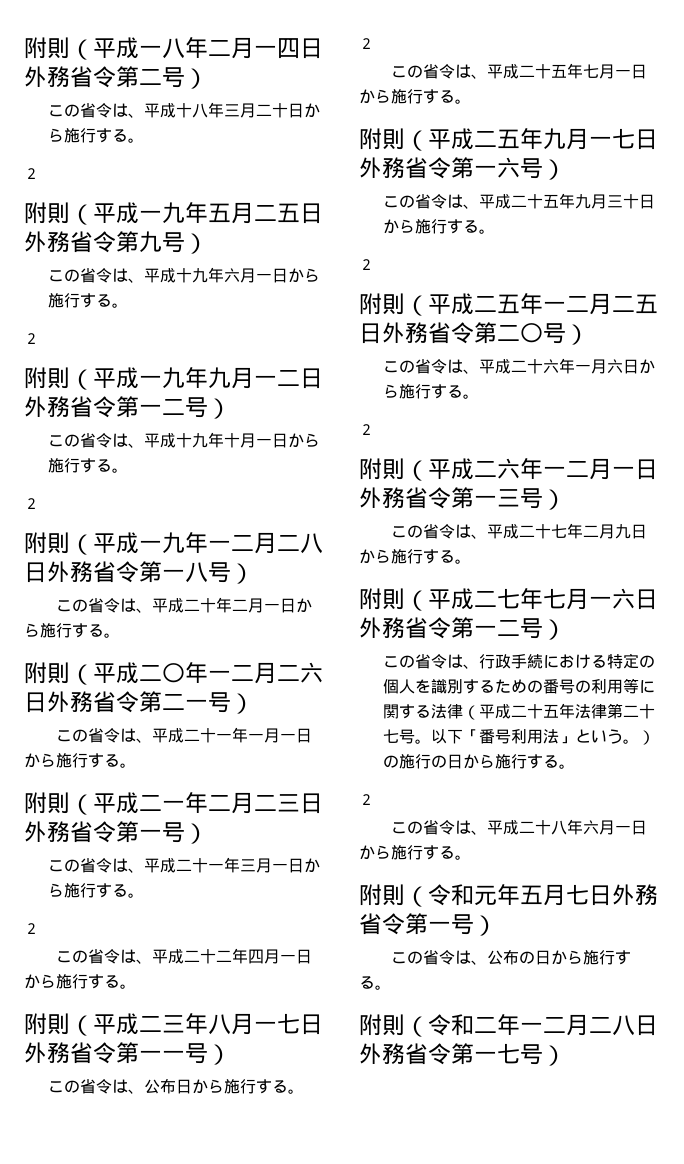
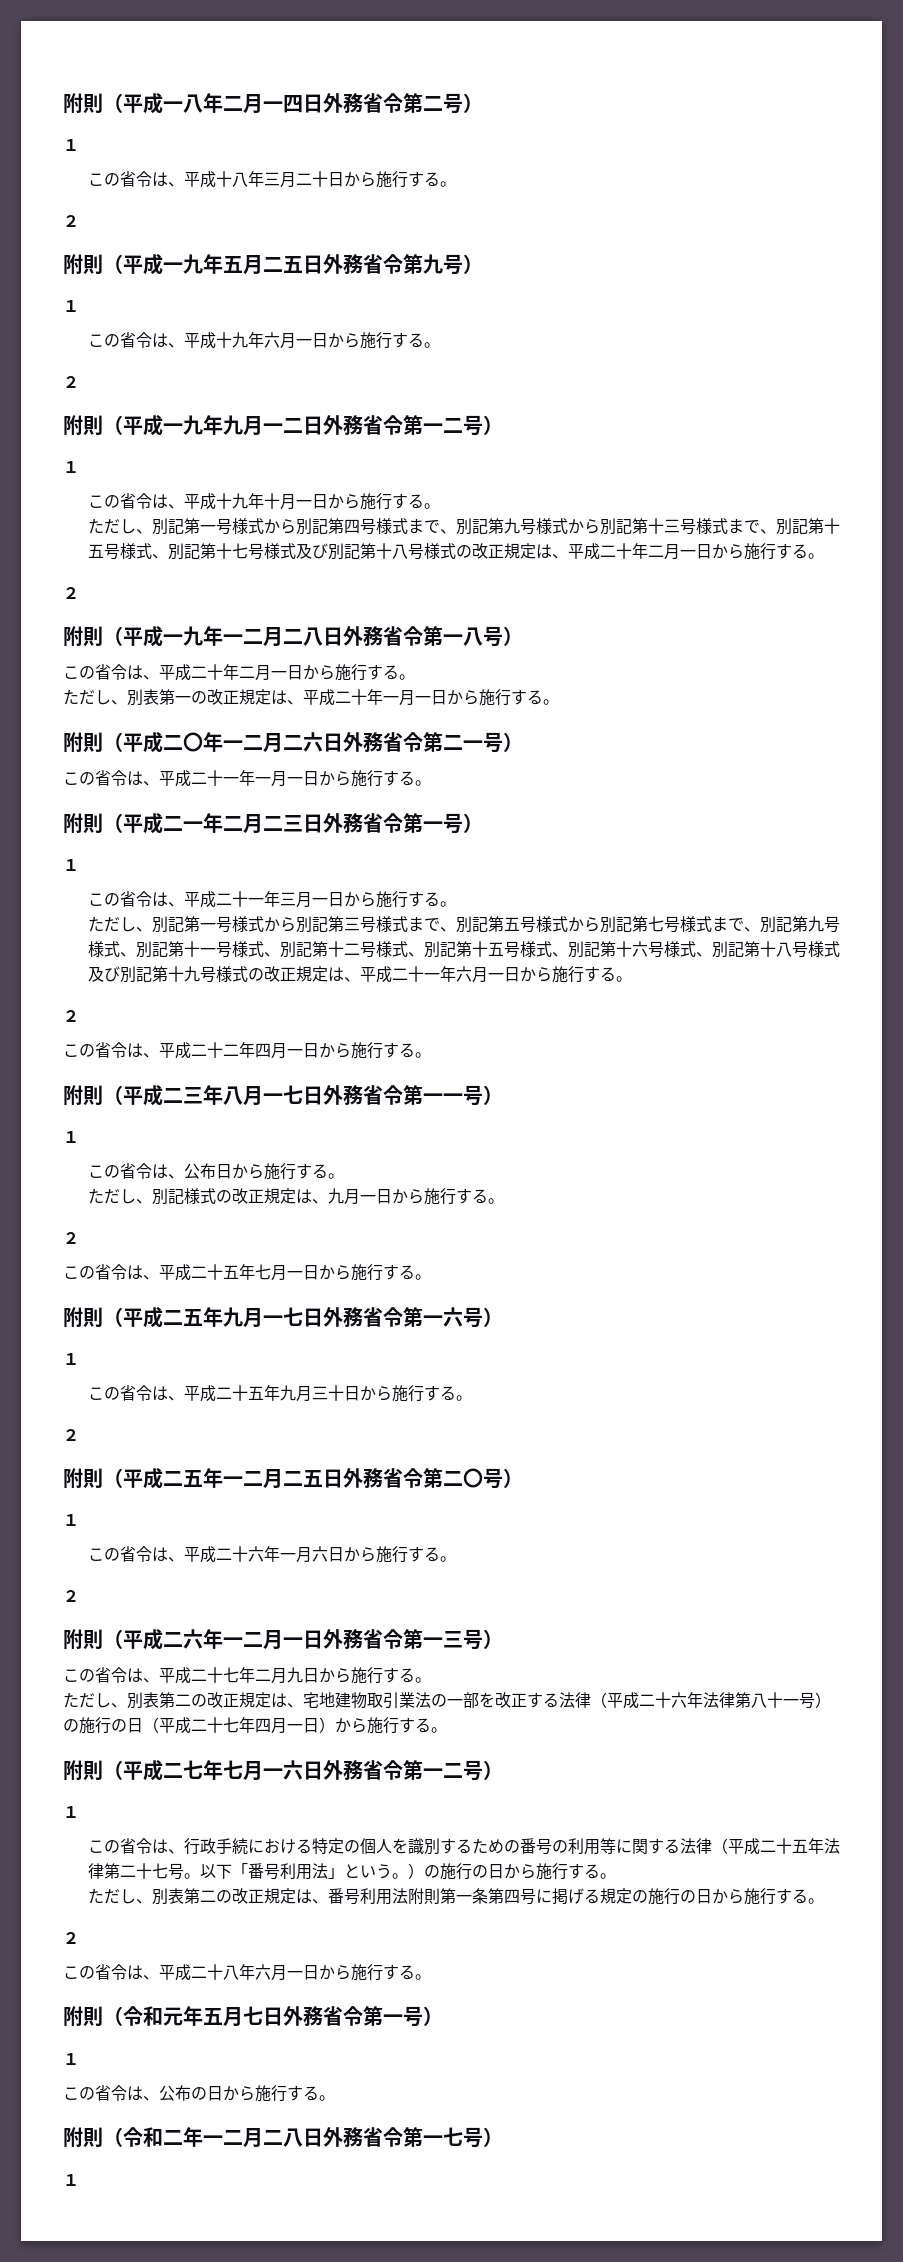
  附則（平成一八年二月一四日外務省令第二号）
+ １
  附則（平成一九年五月二五日外務省令第九号）
+ １
  附則（平成一九年九月一二日外務省令第一二号）
+ １
+ ただし、別記第一号様式から別記第四号様式まで、別記第九号様式から別記第十三号様式まで、別記第十五号様式、別記第十七号様式及び別記第十八号様式の改正規定は、平成二十年二月一日から施行する。
+ ただし、別表第一の改正規定は、平成二十年一月一日から施行する。
  附則（平成二一年二月二三日外務省令第一号）
+ １
+ ただし、別記第一号様式から別記第三号様式まで、別記第五号様式から別記第七号様式まで、別記第九号様式、別記第十一号様式、別記第十二号様式、別記第十五号様式、別記第十六号様式、別記第十八号様式及び別記第十九号様式の改正規定は、平成二十一年六月一日から施行する。
  附則（平成二三年八月一七日外務省令第一一号）
+ １
+ ただし、別記様式の改正規定は、九月一日から施行する。
  附則（平成二五年九月一七日外務省令第一六号）
+ １
  附則（平成二五年一二月二五日外務省令第二〇号）
+ １
+ ただし、別表第二の改正規定は、宅地建物取引業法の一部を改正する法律（平成二十六年法律第八十一号）の施行の日（平成二十七年四月一日）から施行する。
  附則（平成二七年七月一六日外務省令第一二号）
+ １
+ ただし、別表第二の改正規定は、番号利用法附則第一条第四号に掲げる規定の施行の日から施行する。
  附則（令和元年五月七日外務省令第一号）
+ １
  附則（令和二年一二月二八日外務省令第一七号）
+ １

